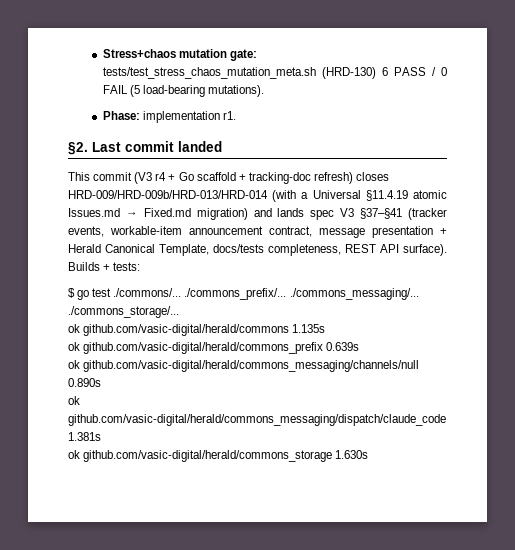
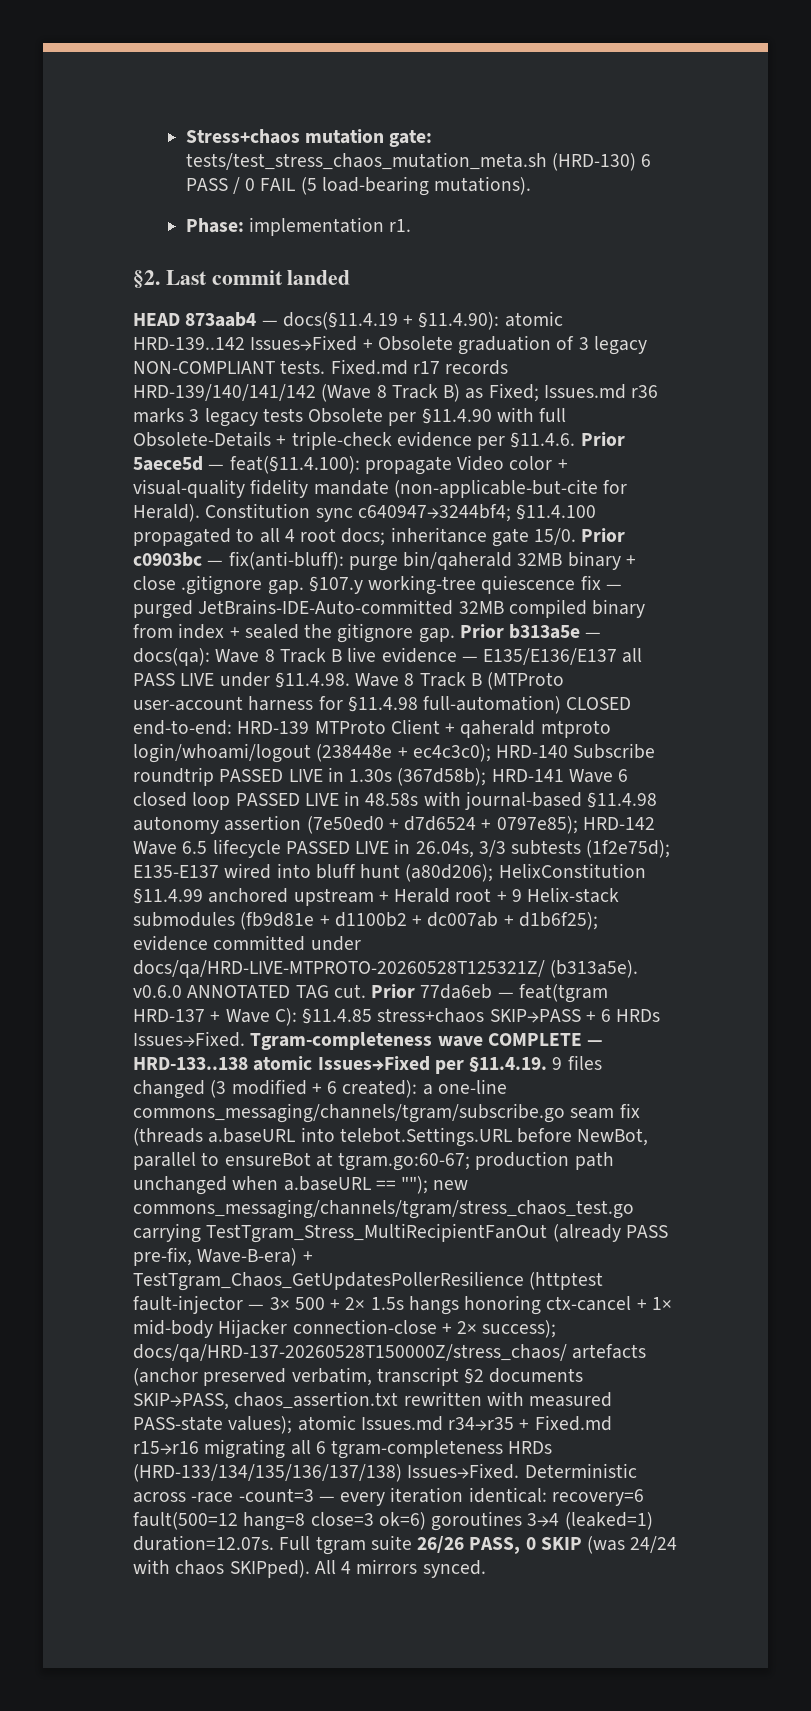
- This commit (V3 r4 + Go scaffold + tracking-doc refresh) closes HRD-009/HRD-009b/HRD-013/HRD-014 (with a Universal §11.4.19 atomic Issues.md → Fixed.md migration) and lands spec V3 §37–§41 (tracker events, workable-item announcement contract, message presentation + Herald Canonical Template, docs/tests completeness, REST API surface). Builds + tests:
- $ go test ./commons/... ./commons_prefix/... ./commons_messaging/... ./commons_storage/...
- ok github.com/vasic-digital/herald/commons 1.135s
- ok github.com/vasic-digital/herald/commons_prefix 0.639s
- ok github.com/vasic-digital/herald/commons_messaging/channels/null 0.890s
- ok github.com/vasic-digital/herald/commons_messaging/dispatch/claude_code 1.381s
- ok github.com/vasic-digital/herald/commons_storage 1.630s
+ HEAD 873aab4 — docs(§11.4.19 + §11.4.90): atomic HRD-139..142 Issues→Fixed + Obsolete graduation of 3 legacy NON-COMPLIANT tests. Fixed.md r17 records HRD-139/140/141/142 (Wave 8 Track B) as Fixed; Issues.md r36 marks 3 legacy tests Obsolete per §11.4.90 with full Obsolete-Details + triple-check evidence per §11.4.6. Prior 5aece5d — feat(§11.4.100): propagate Video color + visual-quality fidelity mandate (non-applicable-but-cite for Herald). Constitution sync c640947→3244bf4; §11.4.100 propagated to all 4 root docs; inheritance gate 15/0. Prior c0903bc — fix(anti-bluff): purge bin/qaherald 32MB binary + close .gitignore gap. §107.y working-tree quiescence fix — purged JetBrains-IDE-Auto-committed 32MB compiled binary from index + sealed the gitignore gap. Prior b313a5e — docs(qa): Wave 8 Track B live evidence — E135/E136/E137 all PASS LIVE under §11.4.98. Wave 8 Track B (MTProto user-account harness for §11.4.98 full-automation) CLOSED end-to-end: HRD-139 MTProto Client + qaherald mtproto login/whoami/logout (238448e + ec4c3c0); HRD-140 Subscribe roundtrip PASSED LIVE in 1.30s (367d58b); HRD-141 Wave 6 closed loop PASSED LIVE in 48.58s with journal-based §11.4.98 autonomy assertion (7e50ed0 + d7d6524 + 0797e85); HRD-142 Wave 6.5 lifecycle PASSED LIVE in 26.04s, 3/3 subtests (1f2e75d); E135-E137 wired into bluff hunt (a80d206); HelixConstitution §11.4.99 anchored upstream + Herald root + 9 Helix-stack submodules (fb9d81e + d1100b2 + dc007ab + d1b6f25); evidence committed under docs/qa/HRD-LIVE-MTPROTO-20260528T125321Z/ (b313a5e). v0.6.0 ANNOTATED TAG cut. Prior 77da6eb — feat(tgram HRD-137 + Wave C): §11.4.85 stress+chaos SKIP→PASS + 6 HRDs Issues→Fixed. Tgram-completeness wave COMPLETE — HRD-133..138 atomic Issues→Fixed per §11.4.19. 9 files changed (3 modified + 6 created): a one-line commons_messaging/channels/tgram/subscribe.go seam fix (threads a.baseURL into telebot.Settings.URL before NewBot, parallel to ensureBot at tgram.go:60-67; production path unchanged when a.baseURL == ""); new commons_messaging/channels/tgram/stress_chaos_test.go carrying TestTgram_Stress_MultiRecipientFanOut (already PASS pre-fix, Wave-B-era) + TestTgram_Chaos_GetUpdatesPollerResilience (httptest fault-injector — 3× 500 + 2× 1.5s hangs honoring ctx-cancel + 1× mid-body Hijacker connection-close + 2× success); docs/qa/HRD-137-20260528T150000Z/stress_chaos/ artefacts (anchor preserved verbatim, transcript §2 documents SKIP→PASS, chaos_assertion.txt rewritten with measured PASS-state values); atomic Issues.md r34→r35 + Fixed.md r15→r16 migrating all 6 tgram-completeness HRDs (HRD-133/134/135/136/137/138) Issues→Fixed. Deterministic across -race -count=3 — every iteration identical: recovery=6 fault(500=12 hang=8 close=3 ok=6) goroutines 3→4 (leaked=1) duration=12.07s. Full tgram suite 26/26 PASS, 0 SKIP (was 24/24 with chaos SKIPped). All 4 mirrors synced.

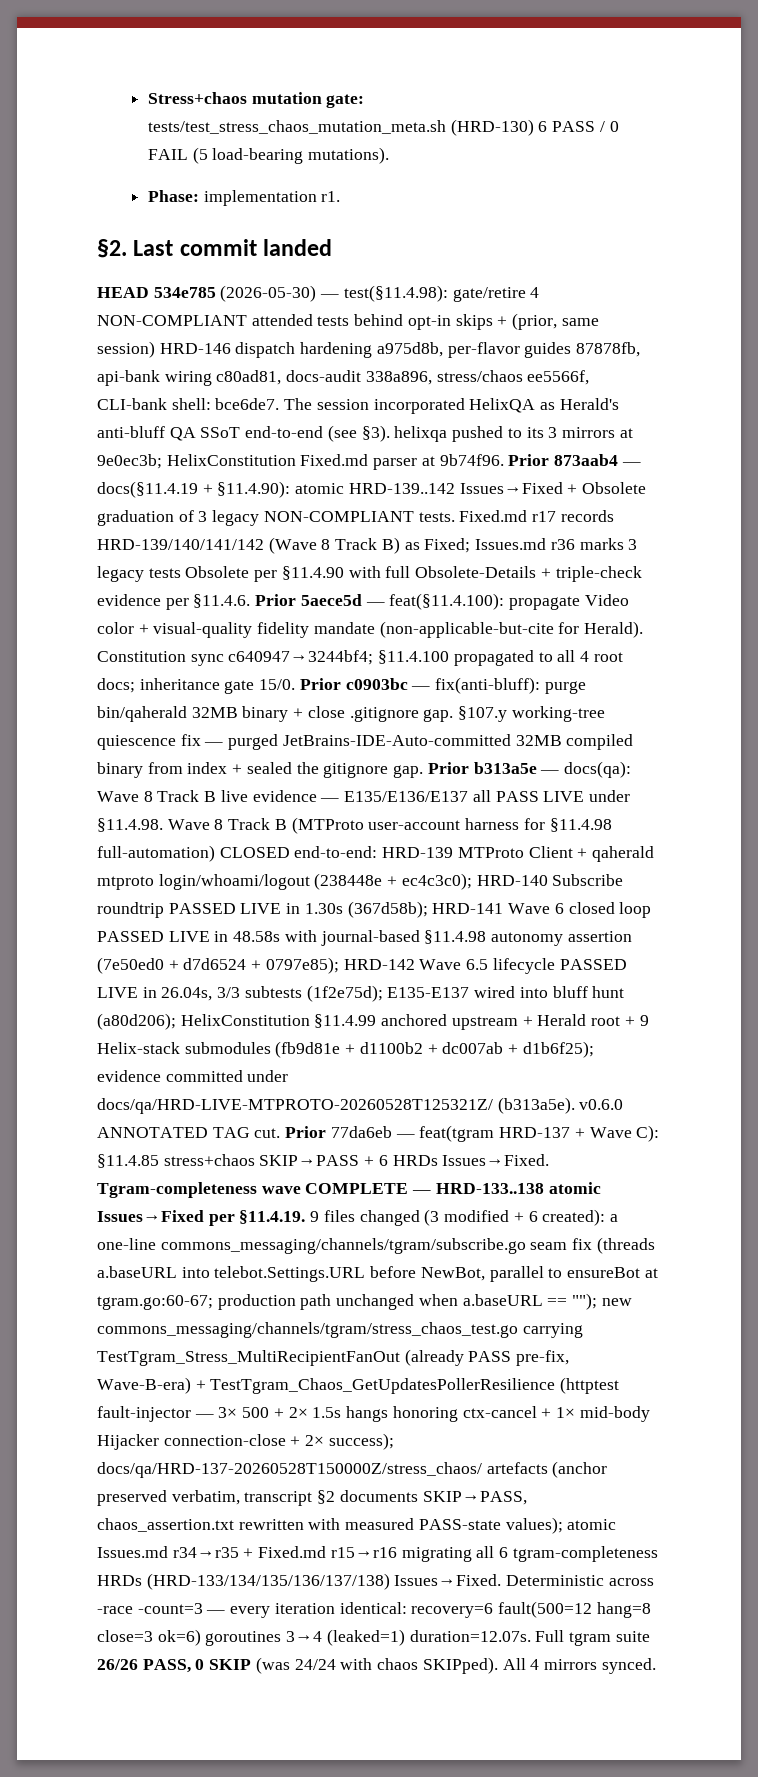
- HEAD 873aab4 — docs(§11.4.19 + §11.4.90): atomic HRD-139..142 Issues→Fixed + Obsolete graduation of 3 legacy NON-COMPLIANT tests.
+ HEAD 534e785 (2026-05-30) — test(§11.4.98): gate/retire 4 NON-COMPLIANT attended tests behind opt-in skips + (prior, same session) HRD-146 dispatch hardening a975d8b, per-flavor guides 87878fb, api-bank wiring c80ad81, docs-audit 338a896, stress/chaos ee5566f, CLI-bank shell: bce6de7. The session incorporated HelixQA as Herald's anti-bluff QA SSoT end-to-end (see §3). helixqa pushed to its 3 mirrors at 9e0ec3b; HelixConstitution Fixed.md parser at 9b74f96. Prior 873aab4 — docs(§11.4.19 + §11.4.90): atomic HRD-139..142 Issues→Fixed + Obsolete graduation of 3 legacy NON-COMPLIANT tests.

